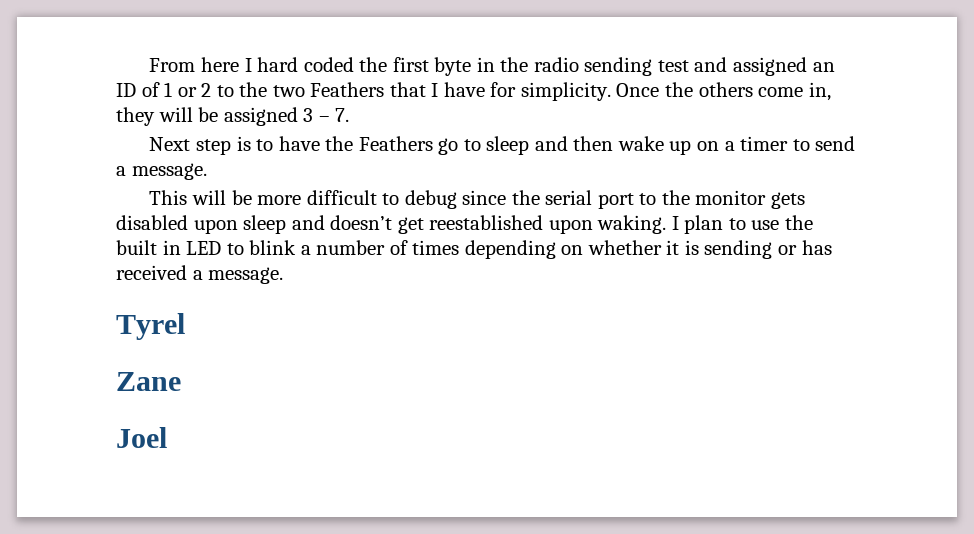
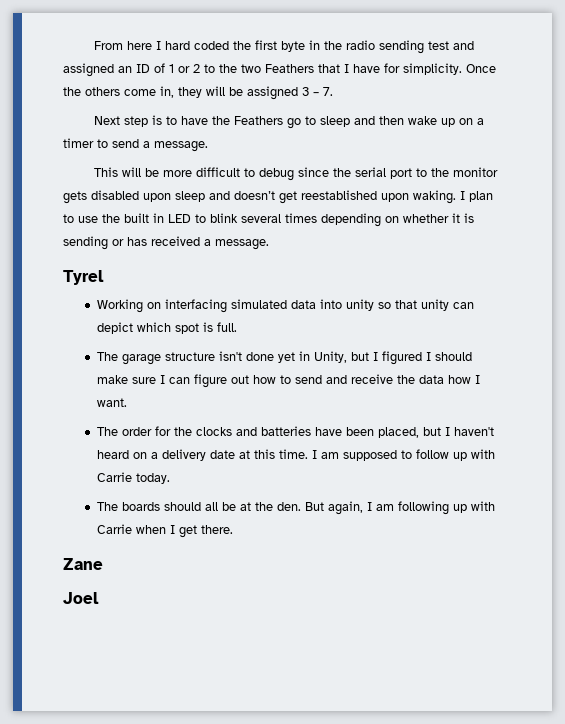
- I plan to use the built in LED to blink a number of times depending on whether it is sending or has received a message.
+ I plan to use the built in LED to blink several times depending on whether it is sending or has received a message.
+ Working on interfacing simulated data into unity so that unity can depict which spot is full.
+ The garage structure isn't done yet in Unity, but I figured I should make sure I can figure out how to send and receive the data how I want.
+ The order for the clocks and batteries have been placed, but I haven't heard on a delivery date at this time. I am supposed to follow up with Carrie today.
+ The boards should all be at the den. But again, I am following up with Carrie when I get there.

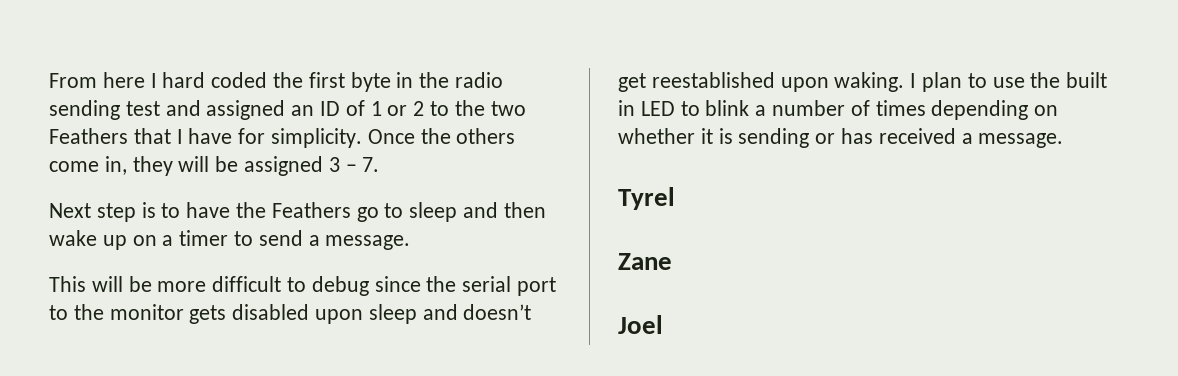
- I plan to use the built in LED to blink several times depending on whether it is sending or has received a message.
+ I plan to use the built in LED to blink a number of times depending on whether it is sending or has received a message.
- Working on interfacing simulated data into unity so that unity can depict which spot is full.
- The garage structure isn't done yet in Unity, but I figured I should make sure I can figure out how to send and receive the data how I want.
- The order for the clocks and batteries have been placed, but I haven't heard on a delivery date at this time. I am supposed to follow up with Carrie today.
- The boards should all be at the den. But again, I am following up with Carrie when I get there.

